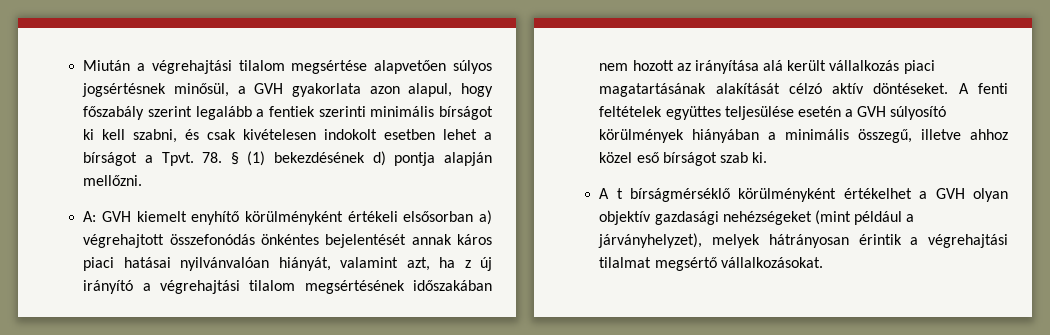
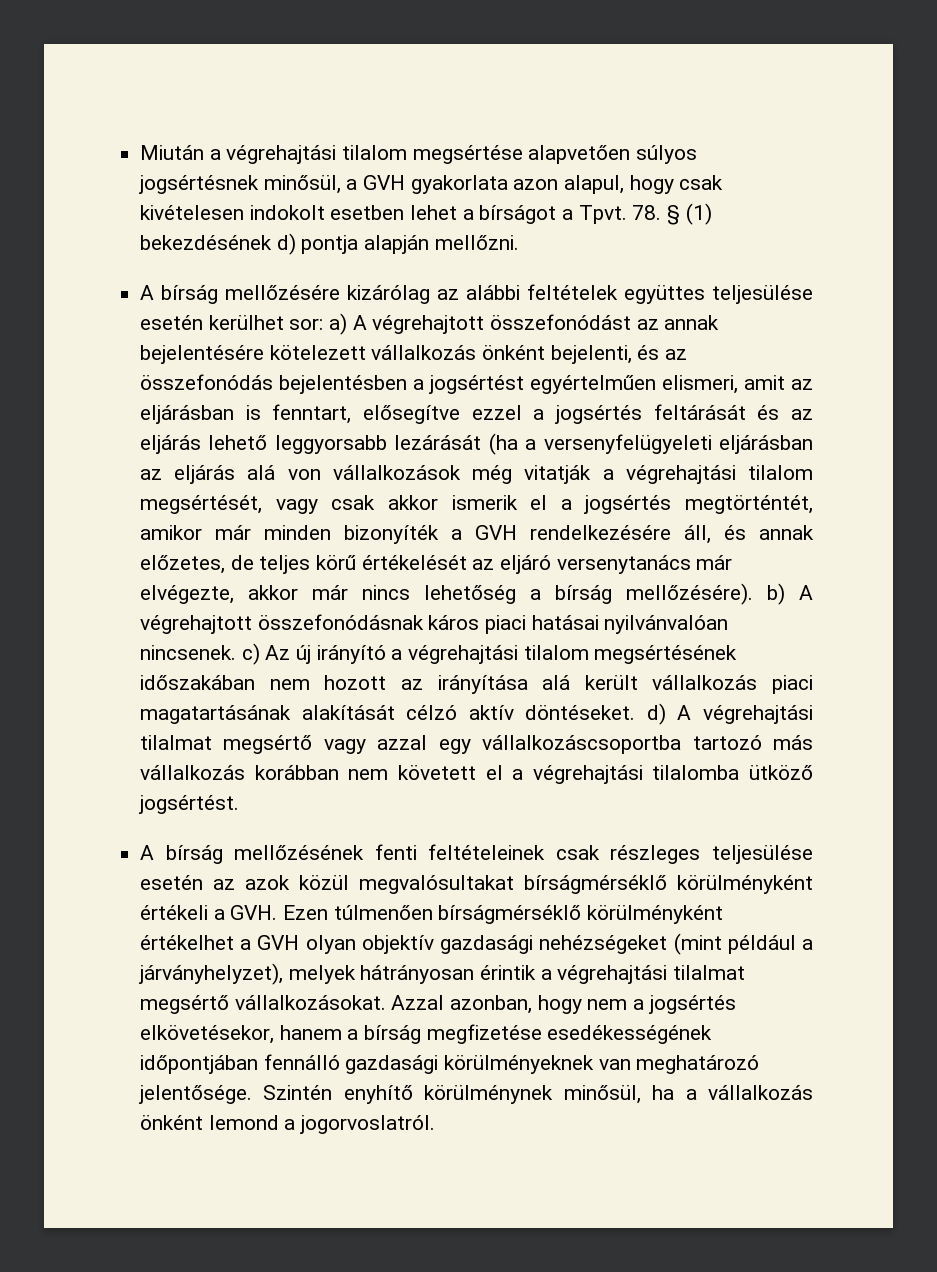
- Miután a végrehajtási tilalom megsértése alapvetően súlyos jogsértésnek minősül, a GVH gyakorlata azon alapul, hogy főszabály szerint legalább a fentiek szerinti minimális bírságot ki kell szabni, és csak kivételesen indokolt esetben lehet a bírságot a Tpvt.
+ Miután a végrehajtási tilalom megsértése alapvetően súlyos jogsértésnek minősül, a GVH gyakorlata azon alapul, hogy csak kivételesen indokolt esetben lehet a bírságot a Tpvt.
- A: GVH kiemelt enyhítő körülményként értékeli elsősorban a) végrehajtott összefonódás önkéntes bejelentését annak káros piaci hatásai nyilvánvalóan hiányát, valamint azt, ha z új irányító a végrehajtási tilalom megsértésének időszakában nem hozott az irányítása alá került vállalkozás piaci magatartásának alakítását célzó aktív döntéseket. A fenti feltételek együttes teljesülése esetén a GVH súlyosító körülmények hiányában a minimális összegű, illetve ahhoz közel eső bírságot szab ki.
- A t bírságmérséklő körülményként értékelhet a GVH olyan objektív gazdasági nehézségeket (mint például a járványhelyzet), melyek hátrányosan érintik a végrehajtási tilalmat megsértő vállalkozásokat.
+ A bírság mellőzésére kizárólag az alábbi feltételek együttes teljesülése esetén kerülhet sor: a) A végrehajtott összefonódást az annak bejelentésére kötelezett vállalkozás önként bejelenti, és az összefonódás bejelentésben a jogsértést egyértelműen elismeri, amit az eljárásban is fenntart, elősegítve ezzel a jogsértés feltárását és az eljárás lehető leggyorsabb lezárását (ha a versenyfelügyeleti eljárásban az eljárás alá von vállalkozások még vitatják a végrehajtási tilalom megsértését, vagy csak akkor ismerik el a jogsértés megtörténtét, amikor már minden bizonyíték a GVH rendelkezésére áll, és annak előzetes, de teljes körű értékelését az eljáró versenytanács már elvégezte, akkor már nincs lehetőség a bírság mellőzésére). b) A végrehajtott összefonódásnak káros piaci hatásai nyilvánvalóan nincsenek. c) Az új irányító a végrehajtási tilalom megsértésének időszakában nem hozott az irányítása alá került vállalkozás piaci magatartásának alakítását célzó aktív döntéseket. d) A végrehajtási tilalmat megsértő vagy azzal egy vállalkozáscsoportba tartozó más vállalkozás korábban nem követett el a végrehajtási tilalomba ütköző jogsértést.
+ A bírság mellőzésének fenti feltételeinek csak részleges teljesülése esetén az azok közül megvalósultakat bírságmérséklő körülményként értékeli a GVH. Ezen túlmenően bírságmérséklő körülményként értékelhet a GVH olyan objektív gazdasági nehézségeket (mint például a járványhelyzet), melyek hátrányosan érintik a végrehajtási tilalmat megsértő vállalkozásokat.
+ Azzal azonban, hogy nem a jogsértés elkövetésekor, hanem a bírság megfizetése esedékességének időpontjában fennálló gazdasági körülményeknek van meghatározó jelentősége. Szintén enyhítő körülménynek minősül, ha a vállalkozás önként lemond a jogorvoslatról.

